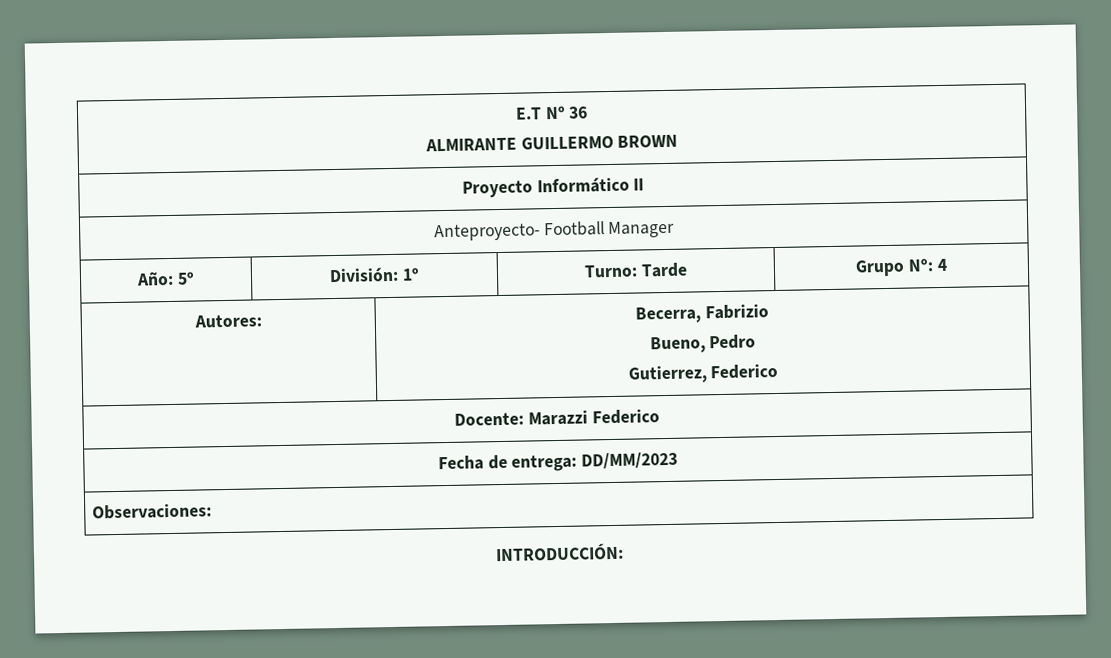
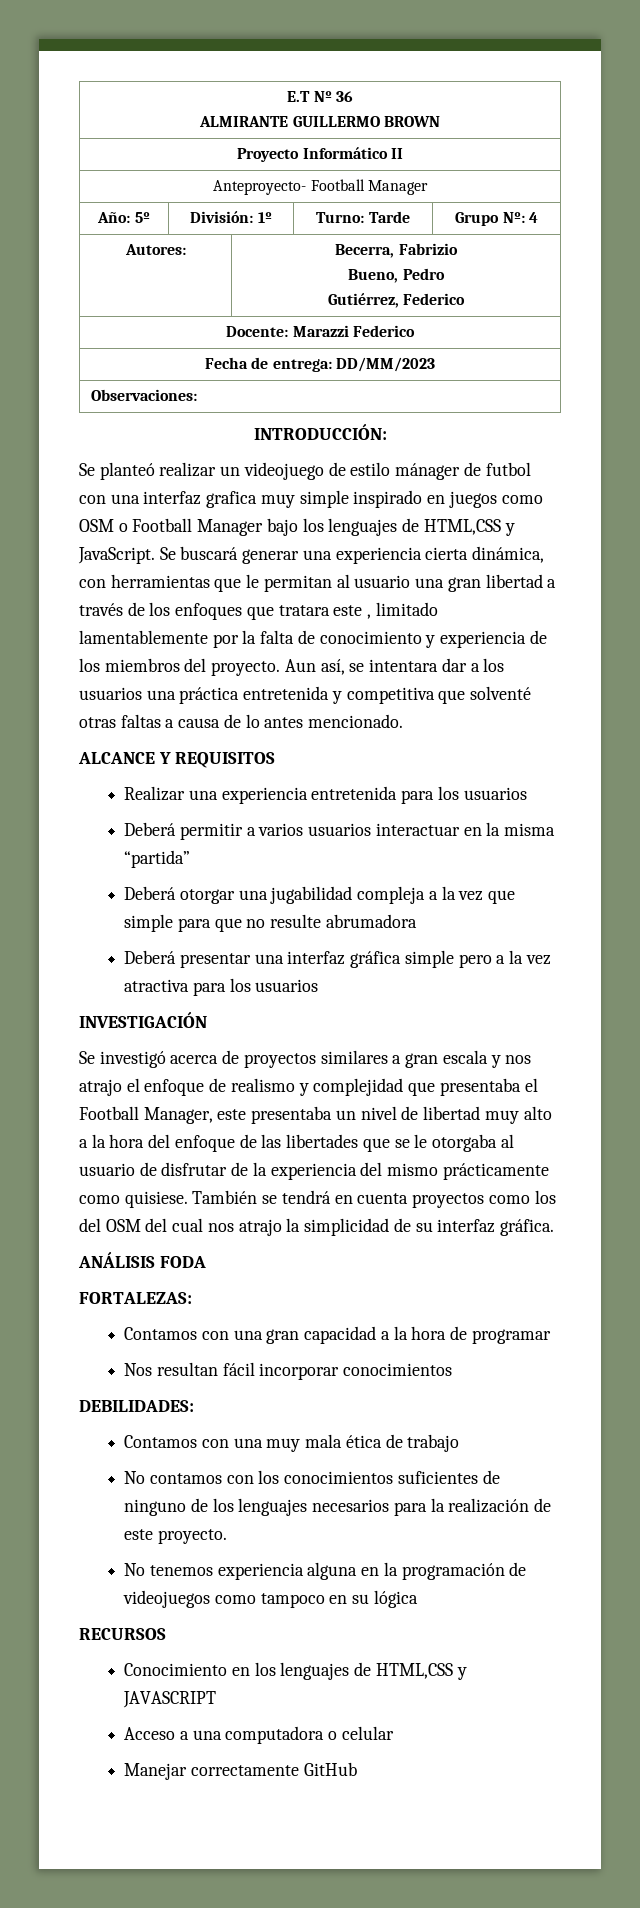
  Autores: | Becerra, Fabrizio
  Bueno, Pedro
- Gutierrez, Federico
+ Gutiérrez, Federico
+ Se planteó realizar un videojuego de estilo mánager de futbol con una interfaz grafica muy simple inspirado en juegos como OSM o Football Manager bajo los lenguajes de HTML,CSS y JavaScript. Se buscará generar una experiencia cierta dinámica, con herramientas que le permitan al usuario una gran libertad a través de los enfoques que tratara este , limitado lamentablemente por la falta de conocimiento y experiencia de los miembros del proyecto. Aun así, se intentara dar a los usuarios una práctica entretenida y competitiva que solventé otras faltas a causa de lo antes mencionado.
+ ALCANCE Y REQUISITOS
+ Realizar una experiencia entretenida para los usuarios
+ Deberá permitir a varios usuarios interactuar en la misma “partida”
+ Deberá otorgar una jugabilidad compleja a la vez que simple para que no resulte abrumadora
+ Deberá presentar una interfaz gráfica simple pero a la vez atractiva para los usuarios
+ INVESTIGACIÓN
+ Se investigó acerca de proyectos similares a gran escala y nos atrajo el enfoque de realismo y complejidad que presentaba el Football Manager, este presentaba un nivel de libertad muy alto a la hora del enfoque de las libertades que se le otorgaba al usuario de disfrutar de la experiencia del mismo prácticamente como quisiese. También se tendrá en cuenta proyectos como los del OSM del cual nos atrajo la simplicidad de su interfaz gráfica.
+ ANÁLISIS FODA
+ FORTALEZAS:
+ Contamos con una gran capacidad a la hora de programar
+ Nos resultan fácil incorporar conocimientos
+ DEBILIDADES:
+ Contamos con una muy mala ética de trabajo
+ No contamos con los conocimientos suficientes de ninguno de los lenguajes necesarios para la realización de este proyecto.
+ No tenemos experiencia alguna en la programación de videojuegos como tampoco en su lógica
+ RECURSOS
+ Conocimiento en los lenguajes de HTML,CSS y JAVASCRIPT
+ Acceso a una computadora o celular
+ Manejar correctamente GitHub

